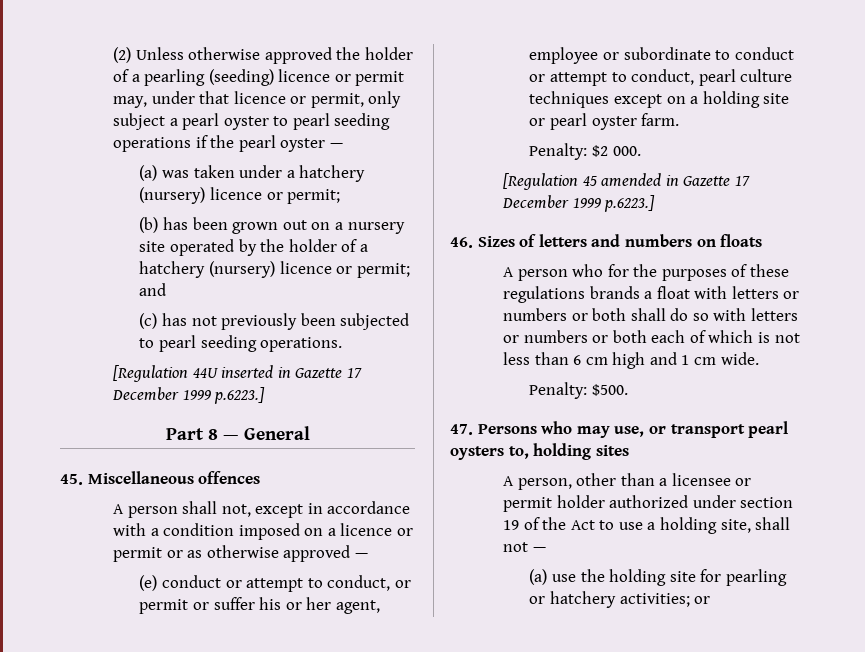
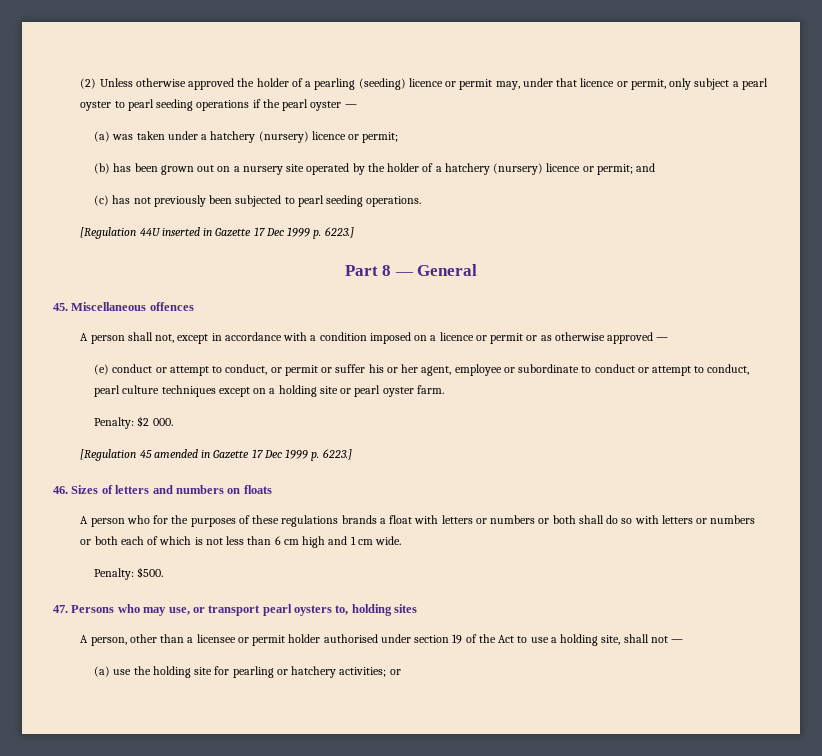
- [Regulation 44U inserted in Gazette 17 December 1999 p.6223.]
+ [Regulation 44U inserted in Gazette 17 Dec 1999 p. 6223.]
- [Regulation 45 amended in Gazette 17 December 1999 p.6223.]
+ [Regulation 45 amended in Gazette 17 Dec 1999 p. 6223.]
- A person, other than a licensee or permit holder authorized under section 19 of the Act to use a holding site, shall not —
+ A person, other than a licensee or permit holder authorised under section 19 of the Act to use a holding site, shall not —

